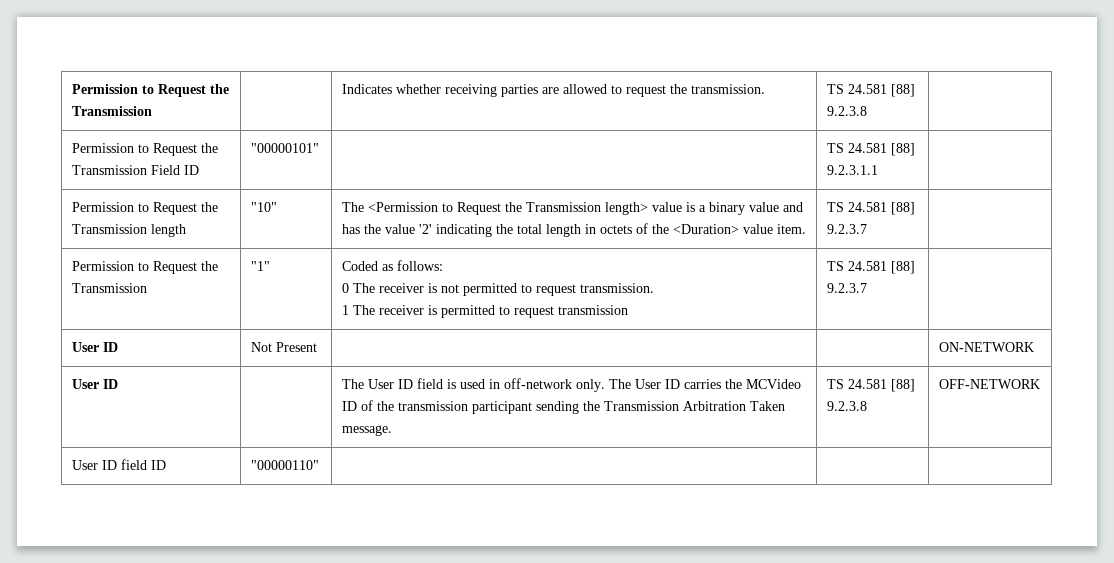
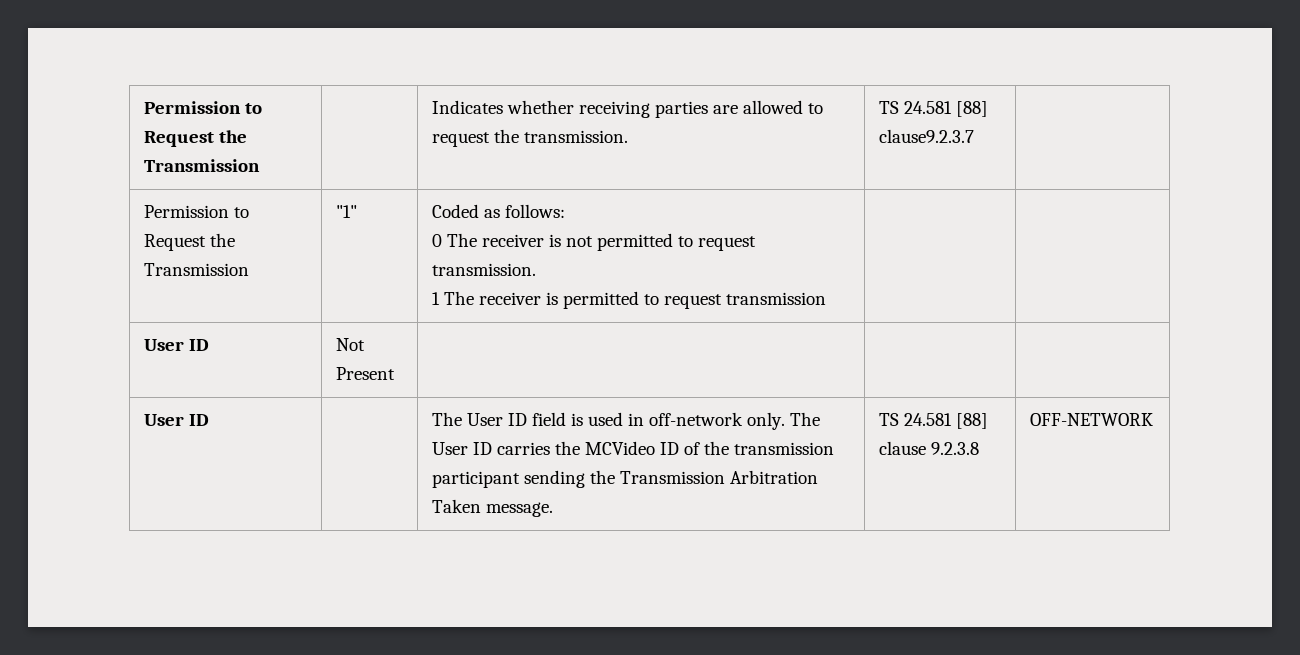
- Permission to Request the Transmission | | Indicates whether receiving parties are allowed to request the transmission. | TS 24.581 [88] 9.2.3.8 |
- Permission to Request the Transmission Field ID | "00000101" | | TS 24.581 [88] 9.2.3.1.1 |
- Permission to Request the Transmission length | "10" | The <Permission to Request the Transmission length> value is a binary value and has the value '2' indicating the total length in octets of the <Duration> value item. | TS 24.581 [88] 9.2.3.7 |
+ Permission to Request the Transmission | | Indicates whether receiving parties are allowed to request the transmission. | TS 24.581 [88] clause9.2.3.7 |
  Permission to Request the Transmission | "1" | Coded as follows:
  0 The receiver is not permitted to request transmission.
- 1 The receiver is permitted to request transmission | TS 24.581 [88] 9.2.3.7 |
+ 1 The receiver is permitted to request transmission | |
- User ID | Not Present | | | ON-NETWORK
+ User ID | Not Present | | |
- User ID | | The User ID field is used in off-network only. The User ID carries the MCVideo ID of the transmission participant sending the Transmission Arbitration Taken message. | TS 24.581 [88] 9.2.3.8 | OFF-NETWORK
+ User ID | | The User ID field is used in off-network only. The User ID carries the MCVideo ID of the transmission participant sending the Transmission Arbitration Taken message. | TS 24.581 [88] clause 9.2.3.8 | OFF-NETWORK
- User ID field ID | "00000110" | | |

